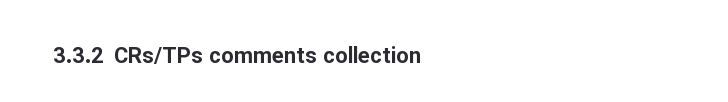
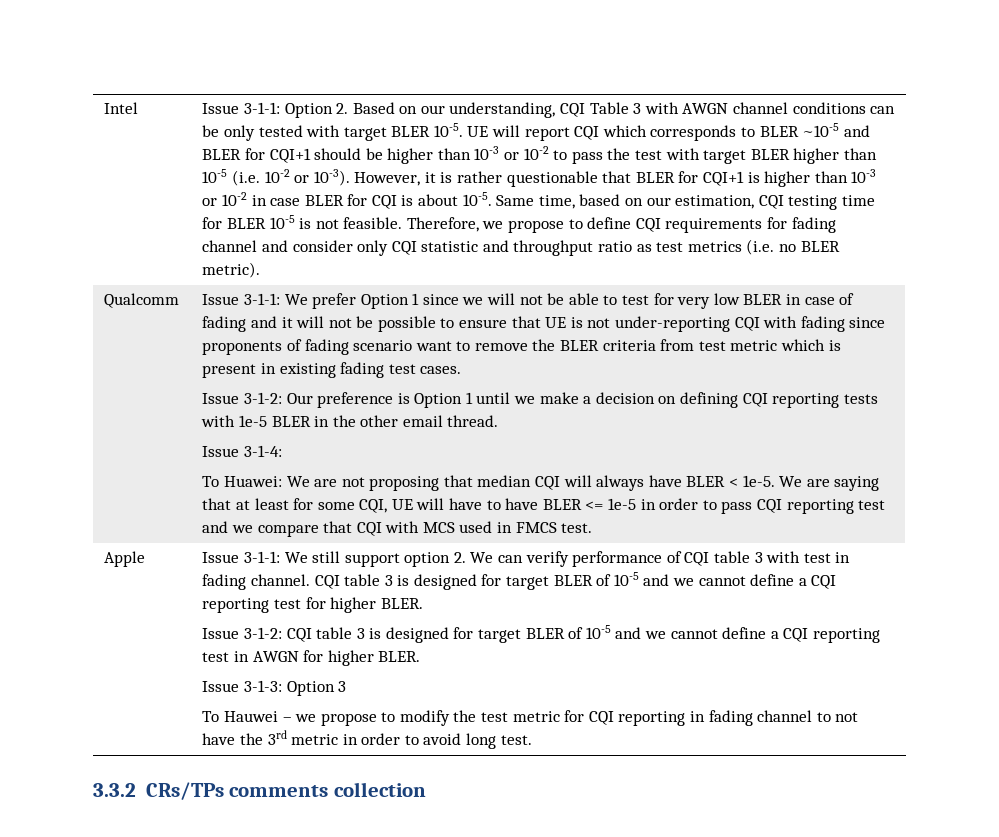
+ Intel | Issue 3-1-1: Option 2. Based on our understanding, CQI Table 3 with AWGN channel conditions can be only tested with target BLER 10-5. UE will report CQI which corresponds to BLER ~10-5 and BLER for CQI+1 should be higher than 10-3 or 10-2 to pass the test with target BLER higher than 10-5 (i.e. 10-2 or 10-3). However, it is rather questionable that BLER for CQI+1 is higher than 10-3 or 10-2 in case BLER for CQI is about 10-5. Same time, based on our estimation, CQI testing time for BLER 10-5 is not feasible. Therefore, we propose to define CQI requirements for fading channel and consider only CQI statistic and throughput ratio as test metrics (i.e. no BLER metric).
+ Qualcomm | Issue 3-1-1: We prefer Option 1 since we will not be able to test for very low BLER in case of fading and it will not be possible to ensure that UE is not under-reporting CQI with fading since proponents of fading scenario want to remove the BLER criteria from test metric which is present in existing fading test cases.
+ Issue 3-1-2: Our preference is Option 1 until we make a decision on defining CQI reporting tests with 1e-5 BLER in the other email thread.
+ Issue 3-1-4:
+ To Huawei: We are not proposing that median CQI will always have BLER < 1e-5. We are saying that at least for some CQI, UE will have to have BLER <= 1e-5 in order to pass CQI reporting test and we compare that CQI with MCS used in FMCS test.
+ Apple | Issue 3-1-1: We still support option 2. We can verify performance of CQI table 3 with test in fading channel. CQI table 3 is designed for target BLER of 10-5 and we cannot define a CQI reporting test for higher BLER.
+ Issue 3-1-2: CQI table 3 is designed for target BLER of 10-5 and we cannot define a CQI reporting test in AWGN for higher BLER.
+ Issue 3-1-3: Option 3
+ To Hauwei – we propose to modify the test metric for CQI reporting in fading channel to not have the 3rd metric in order to avoid long test.

